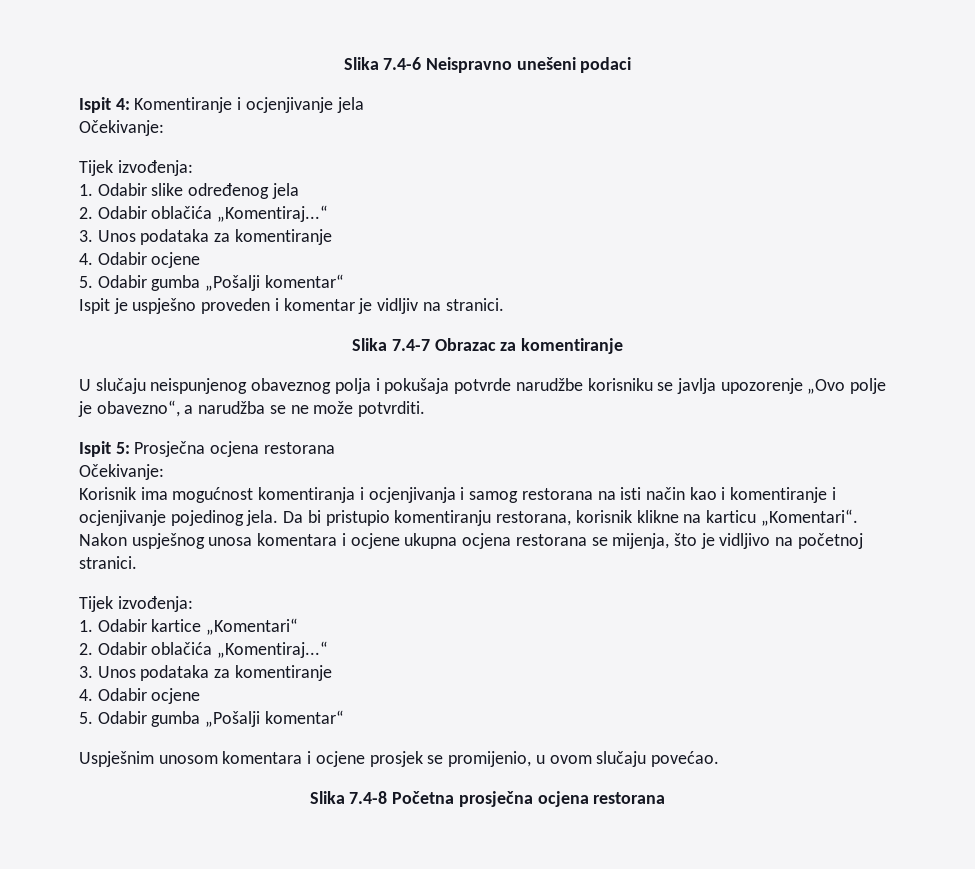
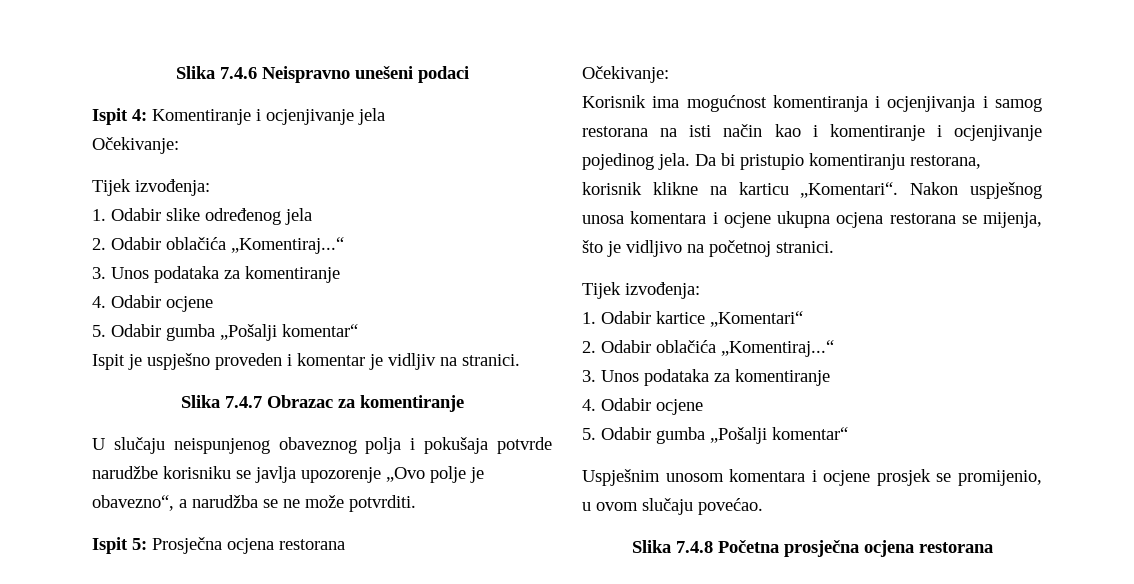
- Slika 7.4-6 Neispravno unešeni podaci
+ Slika 7.4.6 Neispravno unešeni podaci
- Slika 7.4-7 Obrazac za komentiranje
+ Slika 7.4.7 Obrazac za komentiranje
- Slika 7.4-8 Početna prosječna ocjena restorana
+ Slika 7.4.8 Početna prosječna ocjena restorana

